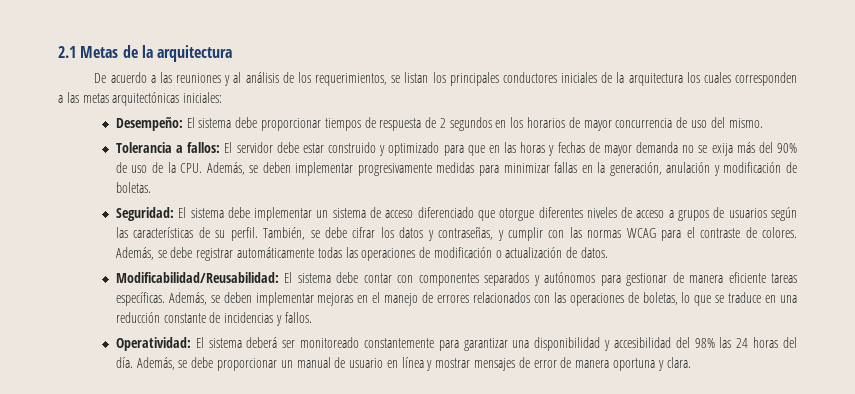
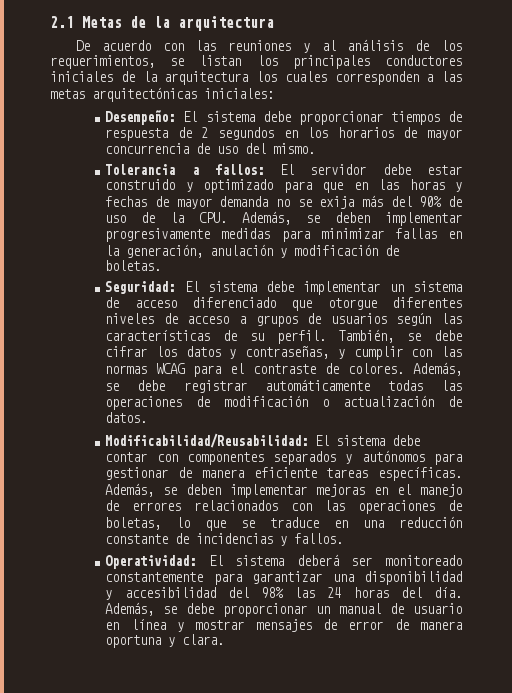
- De acuerdo a las reuniones y al análisis de los requerimientos, se listan los principales conductores iniciales de la arquitectura los cuales corresponden a las metas arquitectónicas iniciales:
+ De acuerdo con las reuniones y al análisis de los requerimientos, se listan los principales conductores iniciales de la arquitectura los cuales corresponden a las metas arquitectónicas iniciales:

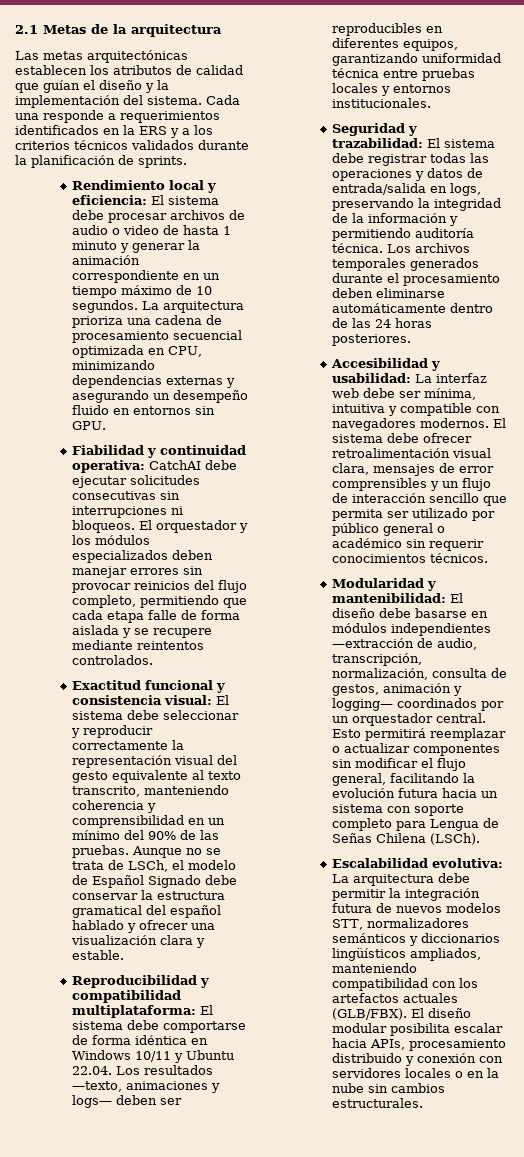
- De acuerdo con las reuniones y al análisis de los requerimientos, se listan los principales conductores iniciales de la arquitectura los cuales corresponden a las metas arquitectónicas iniciales:
- Desempeño: El sistema debe proporcionar tiempos de respuesta de 2 segundos en los horarios de mayor concurrencia de uso del mismo.
- Tolerancia a fallos: El servidor debe estar construido y optimizado para que en las horas y fechas de mayor demanda no se exija más del 90% de uso de la CPU. Además, se deben implementar progresivamente medidas para minimizar fallas en la generación, anulación y modificación de boletas.
- Seguridad: El sistema debe implementar un sistema de acceso diferenciado que otorgue diferentes niveles de acceso a grupos de usuarios según las características de su perfil. También, se debe cifrar los datos y contraseñas, y cumplir con las normas WCAG para el contraste de colores. Además, se debe registrar automáticamente todas las operaciones de modificación o actualización de datos.
- Modificabilidad/Reusabilidad: El sistema debe contar con componentes separados y autónomos para gestionar de manera eficiente tareas específicas. Además, se deben implementar mejoras en el manejo de errores relacionados con las operaciones de boletas, lo que se traduce en una reducción constante de incidencias y fallos.
- Operatividad: El sistema deberá ser monitoreado constantemente para garantizar una disponibilidad y accesibilidad del 98% las 24 horas del día. Además, se debe proporcionar un manual de usuario en línea y mostrar mensajes de error de manera oportuna y clara.
+ Las metas arquitectónicas establecen los atributos de calidad que guían el diseño y la implementación del sistema. Cada una responde a requerimientos identificados en la ERS y a los criterios técnicos validados durante la planificación de sprints.
+ Rendimiento local y eficiencia: El sistema debe procesar archivos de audio o video de hasta 1 minuto y generar la animación correspondiente en un tiempo máximo de 10 segundos. La arquitectura prioriza una cadena de procesamiento secuencial optimizada en CPU, minimizando dependencias externas y asegurando un desempeño fluido en entornos sin GPU.
+ Fiabilidad y continuidad operativa: CatchAI debe ejecutar solicitudes consecutivas sin interrupciones ni bloqueos. El orquestador y los módulos especializados deben manejar errores sin provocar reinicios del flujo completo, permitiendo que cada etapa falle de forma aislada y se recupere mediante reintentos controlados.
+ Exactitud funcional y consistencia visual: El sistema debe seleccionar y reproducir correctamente la representación visual del gesto equivalente al texto transcrito, manteniendo coherencia y comprensibilidad en un mínimo del 90% de las pruebas. Aunque no se trata de LSCh, el modelo de Español Signado debe conservar la estructura gramatical del español hablado y ofrecer una visualización clara y estable.
+ Reproducibilidad y compatibilidad multiplataforma: El sistema debe comportarse de forma idéntica en Windows 10/11 y Ubuntu 22.04. Los resultados —texto, animaciones y logs— deben ser reproducibles en diferentes equipos, garantizando uniformidad técnica entre pruebas locales y entornos institucionales.
+ Seguridad y trazabilidad: El sistema debe registrar todas las operaciones y datos de entrada/salida en logs, preservando la integridad de la información y permitiendo auditoría técnica. Los archivos temporales generados durante el procesamiento deben eliminarse automáticamente dentro de las 24 horas posteriores.
+ Accesibilidad y usabilidad: La interfaz web debe ser mínima, intuitiva y compatible con navegadores modernos. El sistema debe ofrecer retroalimentación visual clara, mensajes de error comprensibles y un flujo de interacción sencillo que permita ser utilizado por público general o académico sin requerir conocimientos técnicos.
+ Modularidad y mantenibilidad: El diseño debe basarse en módulos independientes —extracción de audio, transcripción, normalización, consulta de gestos, animación y logging— coordinados por un orquestador central. Esto permitirá reemplazar o actualizar componentes sin modificar el flujo general, facilitando la evolución futura hacia un sistema con soporte completo para Lengua de Señas Chilena (LSCh).
+ Escalabilidad evolutiva: La arquitectura debe permitir la integración futura de nuevos modelos STT, normalizadores semánticos y diccionarios lingüísticos ampliados, manteniendo compatibilidad con los artefactos actuales (GLB/FBX). El diseño modular posibilita escalar hacia APIs, procesamiento distribuido y conexión con servidores locales o en la nube sin cambios estructurales.

